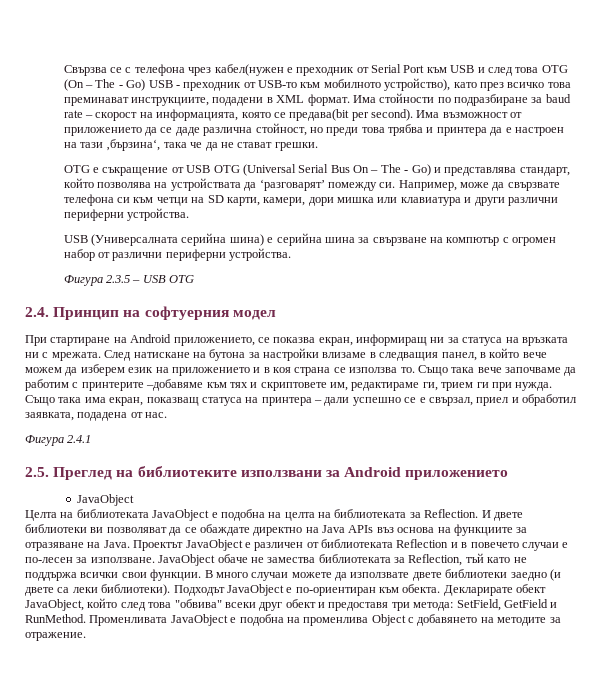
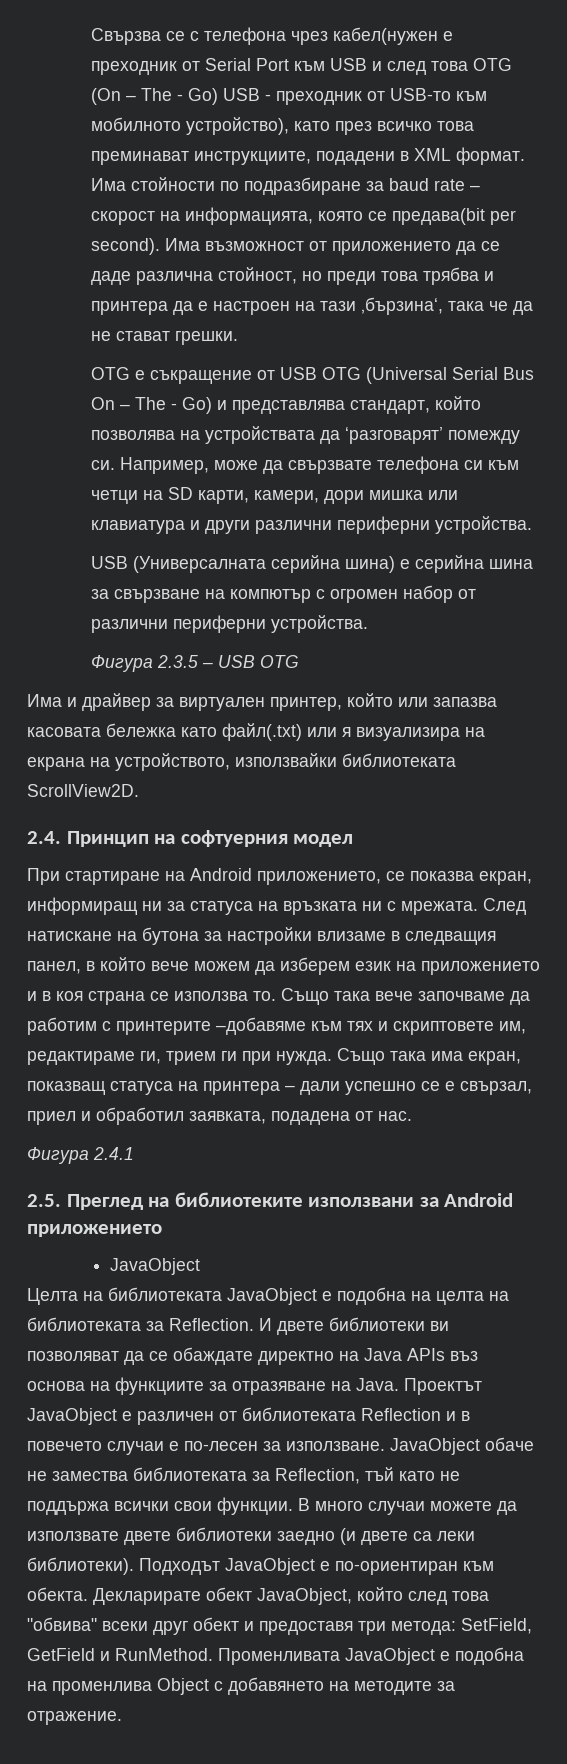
+ Има и драйвер за виртуален принтер, който или запазва касовата бележка като файл(.txt) или я визуализира на екрана на устройството, използвайки библиотеката ScrollView2D.

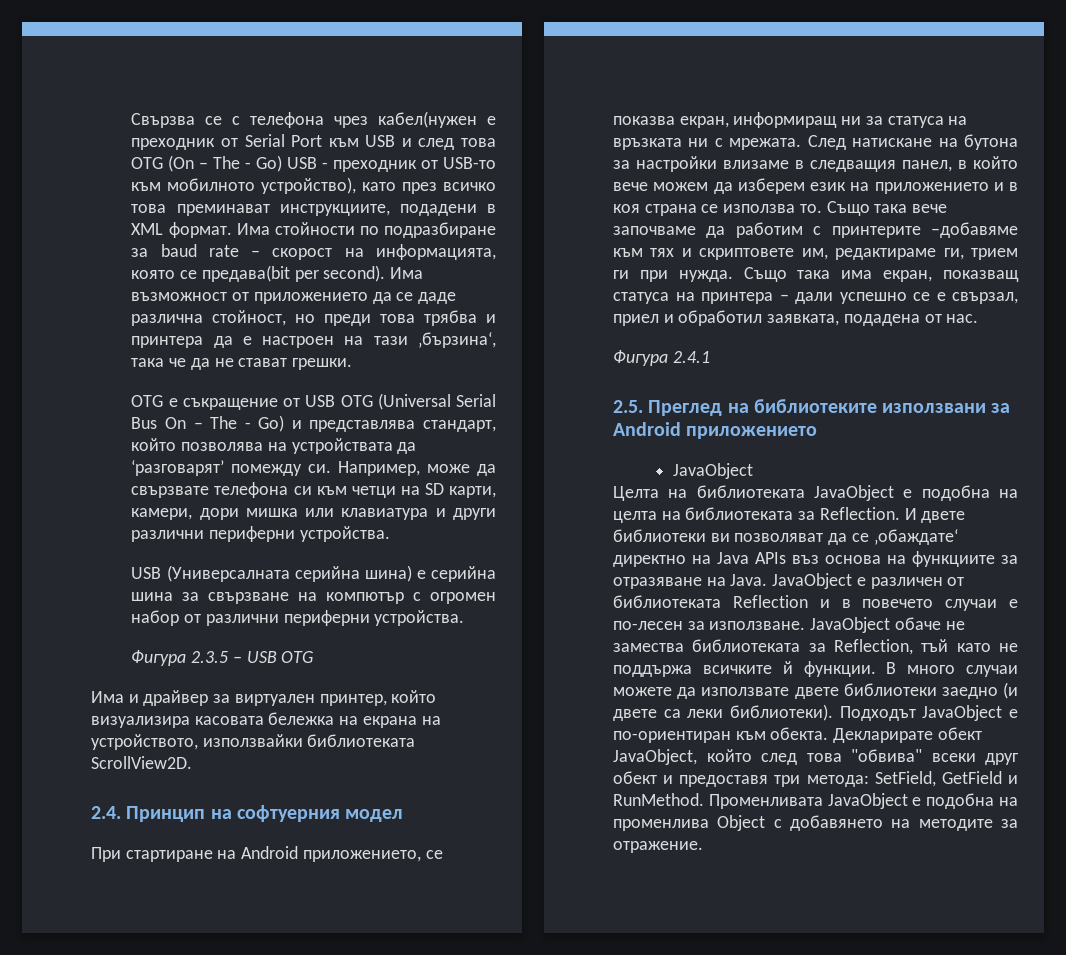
- Има и драйвер за виртуален принтер, който или запазва касовата бележка като файл(.txt) или я визуализира на екрана на устройството, използвайки библиотеката ScrollView2D.
+ Има и драйвер за виртуален принтер, който визуализира касовата бележка на екрана на устройството, използвайки библиотеката ScrollView2D.
- И двете библиотеки ви позволяват да се обаждате директно на Java APIs въз основа на функциите за отразяване на Java.
+ И двете библиотеки ви позволяват да се ‚обаждате‘ директно на Java APIs въз основа на функциите за отразяване на Java.
- Проектът JavaObject е различен от библиотеката Reflection и в повечето случаи е по-лесен за използване.
+ JavaObject е различен от библиотеката Reflection и в повечето случаи е по-лесен за използване.
- JavaObject обаче не замества библиотеката за Reflection, тъй като не поддържа всички свои функции.
+ JavaObject обаче не замества библиотеката за Reflection, тъй като не поддържа всичките й функции.

